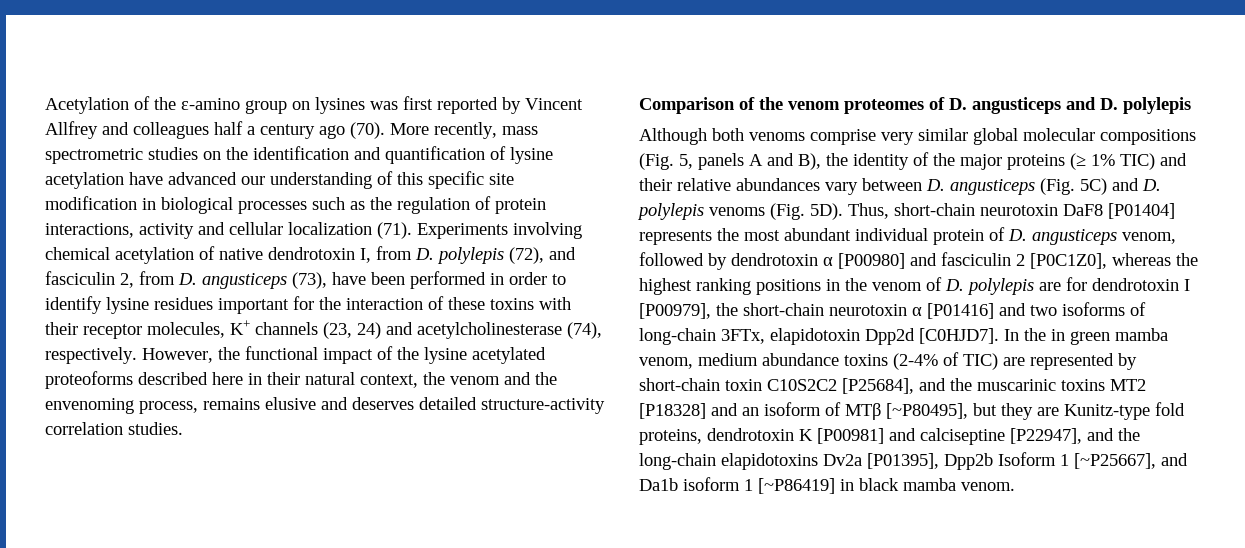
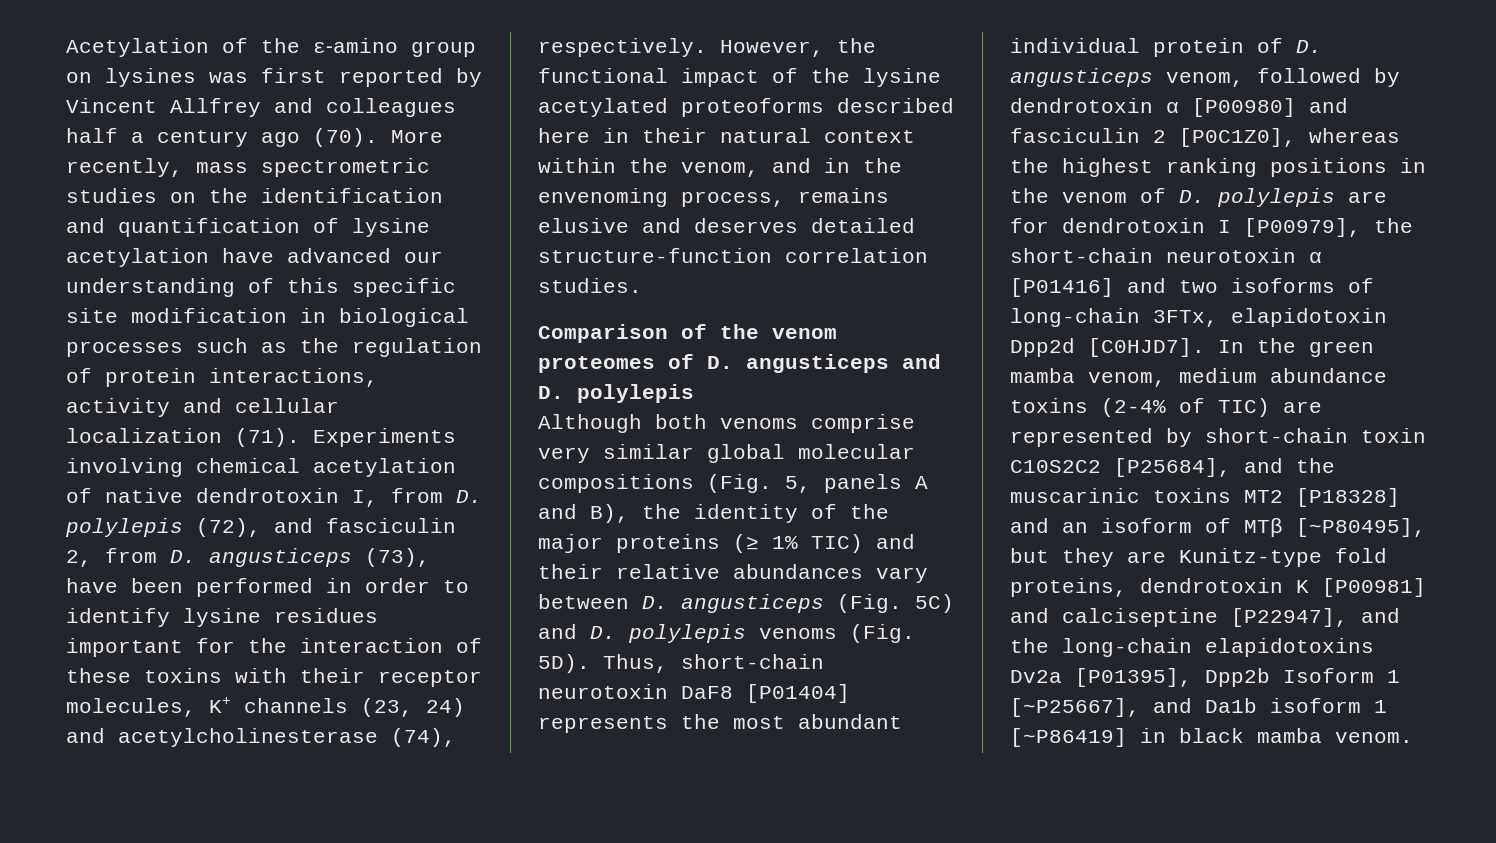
- However, the functional impact of the lysine acetylated proteoforms described here in their natural context, the venom and the envenoming process, remains elusive and deserves detailed structure-activity correlation studies.
+ However, the functional impact of the lysine acetylated proteoforms described here in their natural context within the venom, and in the envenoming process, remains elusive and deserves detailed structure-function correlation studies.
- In the in green mamba venom, medium abundance toxins (2-4% of TIC) are represented by short-chain toxin C10S2C2 [P25684], and the muscarinic toxins MT2 [P18328] and an isoform of MTβ [~P80495], but they are Kunitz-type fold proteins, dendrotoxin K [P00981] and calciseptine [P22947], and the long-chain elapidotoxins Dv2a [P01395], Dpp2b Isoform 1 [~P25667], and Da1b isoform 1 [~P86419] in black mamba venom.
+ In the green mamba venom, medium abundance toxins (2-4% of TIC) are represented by short-chain toxin C10S2C2 [P25684], and the muscarinic toxins MT2 [P18328] and an isoform of MTβ [~P80495], but they are Kunitz-type fold proteins, dendrotoxin K [P00981] and calciseptine [P22947], and the long-chain elapidotoxins Dv2a [P01395], Dpp2b Isoform 1 [~P25667], and Da1b isoform 1 [~P86419] in black mamba venom.

